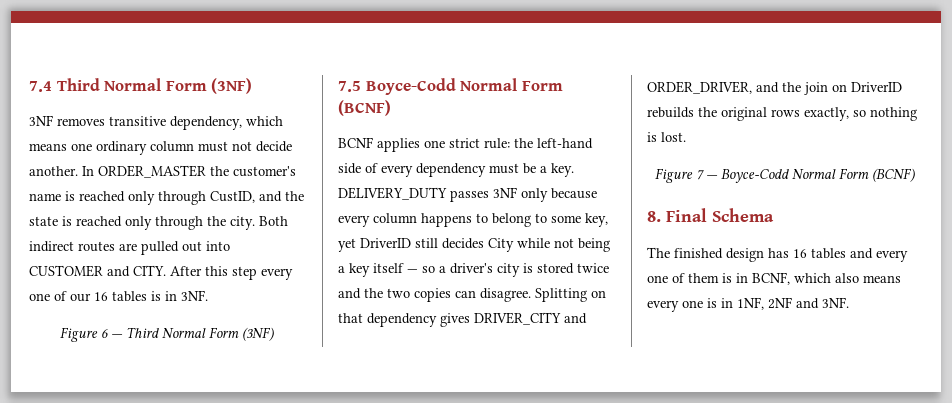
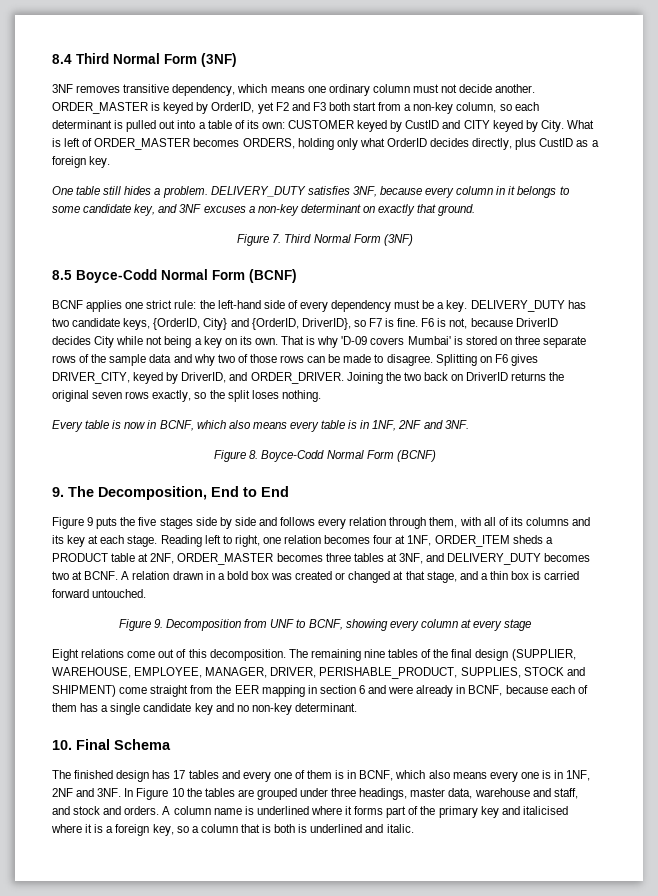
- 7.4 Third Normal Form (3NF)
+ 8.4 Third Normal Form (3NF)
- In ORDER_MASTER the customer's name is reached only through CustID, and the state is reached only through the city. Both indirect routes are pulled out into CUSTOMER and CITY. After this step every one of our 16 tables is in 3NF.
- Figure 6 — Third Normal Form (3NF)
- 7.5 Boyce-Codd Normal Form (BCNF)
+ ORDER_MASTER is keyed by OrderID, yet F2 and F3 both start from a non-key column, so each determinant is pulled out into a table of its own: CUSTOMER keyed by CustID and CITY keyed by City. What is left of ORDER_MASTER becomes ORDERS, holding only what OrderID decides directly, plus CustID as a foreign key.
+ One table still hides a problem. DELIVERY_DUTY satisfies 3NF, because every column in it belongs to some candidate key, and 3NF excuses a non-key determinant on exactly that ground.
+ Figure 7. Third Normal Form (3NF)
+ 8.5 Boyce-Codd Normal Form (BCNF)
- DELIVERY_DUTY passes 3NF only because every column happens to belong to some key, yet DriverID still decides City while not being a key itself — so a driver's city is stored twice and the two copies can disagree. Splitting on that dependency gives DRIVER_CITY and ORDER_DRIVER, and the join on DriverID rebuilds the original rows exactly, so nothing is lost.
- Figure 7 — Boyce-Codd Normal Form (BCNF)
- 8. Final Schema
+ DELIVERY_DUTY has two candidate keys, {OrderID, City} and {OrderID, DriverID}, so F7 is fine. F6 is not, because DriverID decides City while not being a key on its own. That is why 'D-09 covers Mumbai' is stored on three separate rows of the sample data and why two of those rows can be made to disagree. Splitting on F6 gives DRIVER_CITY, keyed by DriverID, and ORDER_DRIVER. Joining the two back on DriverID returns the original seven rows exactly, so the split loses nothing.
+ Every table is now in BCNF, which also means every table is in 1NF, 2NF and 3NF.
+ Figure 8. Boyce-Codd Normal Form (BCNF)
+ 9. The Decomposition, End to End
+ Figure 9 puts the five stages side by side and follows every relation through them, with all of its columns and its key at each stage. Reading left to right, one relation becomes four at 1NF, ORDER_ITEM sheds a PRODUCT table at 2NF, ORDER_MASTER becomes three tables at 3NF, and DELIVERY_DUTY becomes two at BCNF. A relation drawn in a bold box was created or changed at that stage, and a thin box is carried forward untouched.
+ Figure 9. Decomposition from UNF to BCNF, showing every column at every stage
+ Eight relations come out of this decomposition. The remaining nine tables of the final design (SUPPLIER, WAREHOUSE, EMPLOYEE, MANAGER, DRIVER, PERISHABLE_PRODUCT, SUPPLIES, STOCK and SHIPMENT) come straight from the EER mapping in section 6 and were already in BCNF, because each of them has a single candidate key and no non-key determinant.
+ 10. Final Schema
- The finished design has 16 tables and every one of them is in BCNF, which also means every one is in 1NF, 2NF and 3NF.
+ The finished design has 17 tables and every one of them is in BCNF, which also means every one is in 1NF, 2NF and 3NF.
+ In Figure 10 the tables are grouped under three headings, master data, warehouse and staff, and stock and orders. A column name is underlined where it forms part of the primary key and italicised where it is a foreign key, so a column that is both is underlined and italic.

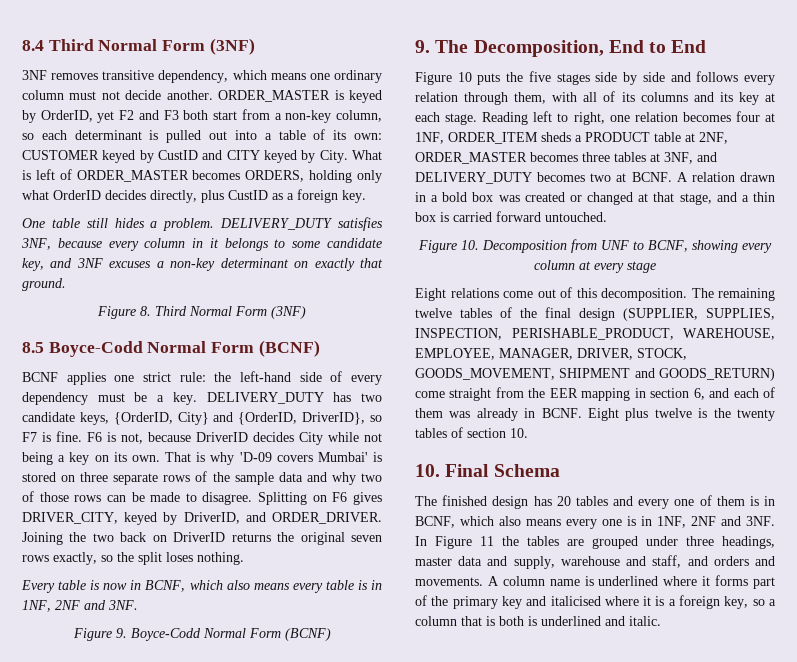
- Figure 7. Third Normal Form (3NF)
+ Figure 8. Third Normal Form (3NF)
- Figure 8. Boyce-Codd Normal Form (BCNF)
+ Figure 9. Boyce-Codd Normal Form (BCNF)
- Figure 9 puts the five stages side by side and follows every relation through them, with all of its columns and its key at each stage.
+ Figure 10 puts the five stages side by side and follows every relation through them, with all of its columns and its key at each stage.
- Figure 9. Decomposition from UNF to BCNF, showing every column at every stage
+ Figure 10. Decomposition from UNF to BCNF, showing every column at every stage
- The remaining nine tables of the final design (SUPPLIER, WAREHOUSE, EMPLOYEE, MANAGER, DRIVER, PERISHABLE_PRODUCT, SUPPLIES, STOCK and SHIPMENT) come straight from the EER mapping in section 6 and were already in BCNF, because each of them has a single candidate key and no non-key determinant.
+ The remaining twelve tables of the final design (SUPPLIER, SUPPLIES, INSPECTION, PERISHABLE_PRODUCT, WAREHOUSE, EMPLOYEE, MANAGER, DRIVER, STOCK, GOODS_MOVEMENT, SHIPMENT and GOODS_RETURN) come straight from the EER mapping in section 6, and each of them was already in BCNF. Eight plus twelve is the twenty tables of section 10.
- The finished design has 17 tables and every one of them is in BCNF, which also means every one is in 1NF, 2NF and 3NF.
+ The finished design has 20 tables and every one of them is in BCNF, which also means every one is in 1NF, 2NF and 3NF.
- In Figure 10 the tables are grouped under three headings, master data, warehouse and staff, and stock and orders.
+ In Figure 11 the tables are grouped under three headings, master data and supply, warehouse and staff, and orders and movements.

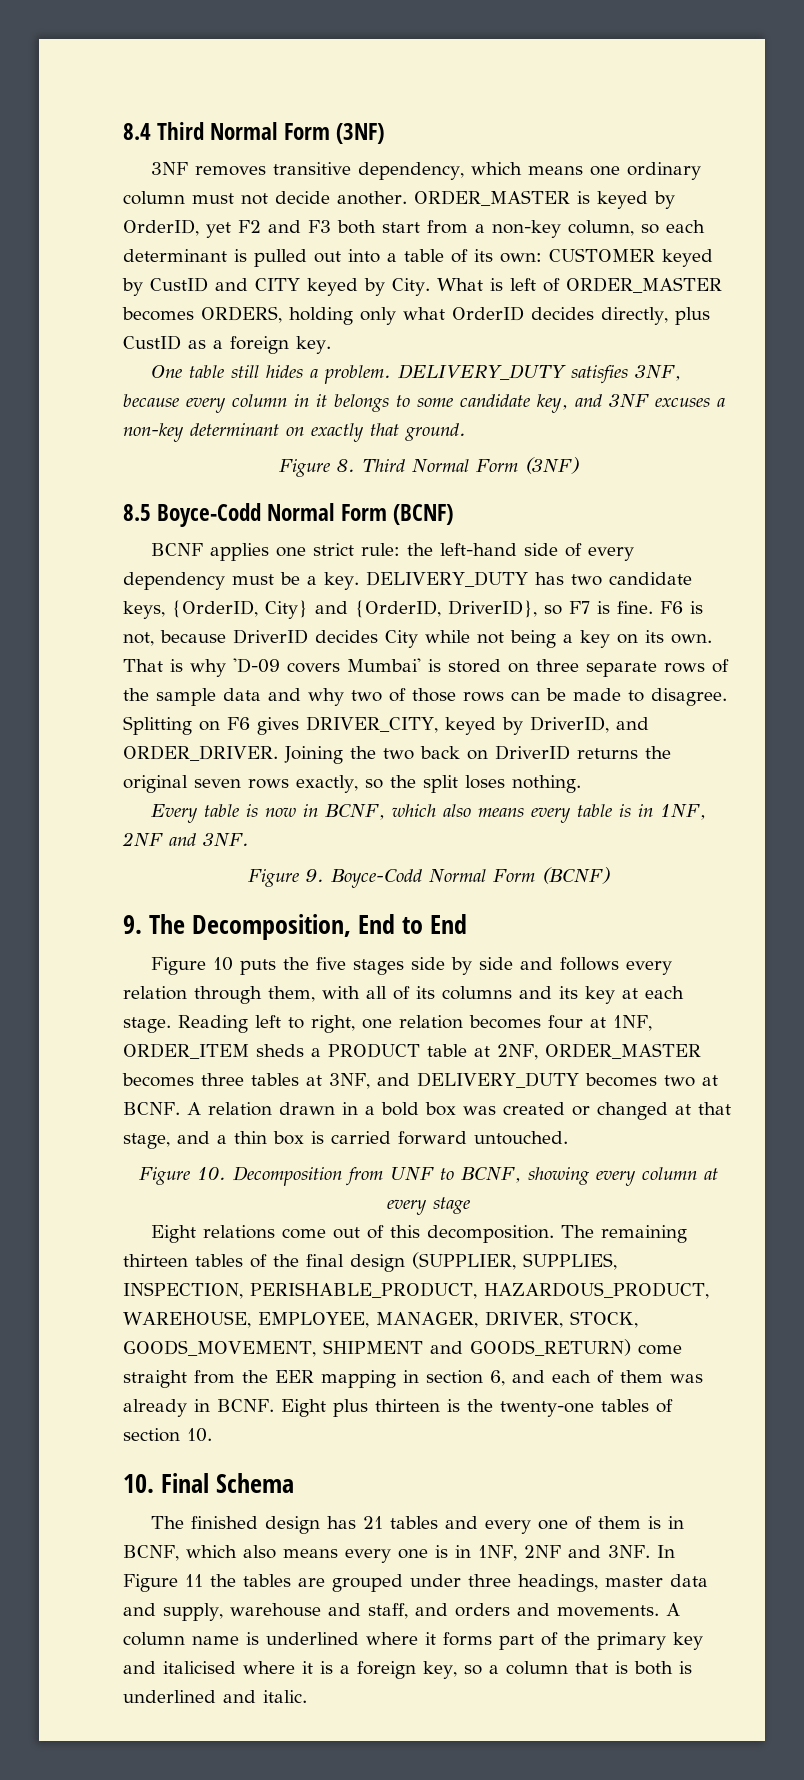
- The remaining twelve tables of the final design (SUPPLIER, SUPPLIES, INSPECTION, PERISHABLE_PRODUCT, WAREHOUSE, EMPLOYEE, MANAGER, DRIVER, STOCK, GOODS_MOVEMENT, SHIPMENT and GOODS_RETURN) come straight from the EER mapping in section 6, and each of them was already in BCNF.
+ The remaining thirteen tables of the final design (SUPPLIER, SUPPLIES, INSPECTION, PERISHABLE_PRODUCT, HAZARDOUS_PRODUCT, WAREHOUSE, EMPLOYEE, MANAGER, DRIVER, STOCK, GOODS_MOVEMENT, SHIPMENT and GOODS_RETURN) come straight from the EER mapping in section 6, and each of them was already in BCNF.
- Eight plus twelve is the twenty tables of section 10.
+ Eight plus thirteen is the twenty-one tables of section 10.
- The finished design has 20 tables and every one of them is in BCNF, which also means every one is in 1NF, 2NF and 3NF.
+ The finished design has 21 tables and every one of them is in BCNF, which also means every one is in 1NF, 2NF and 3NF.

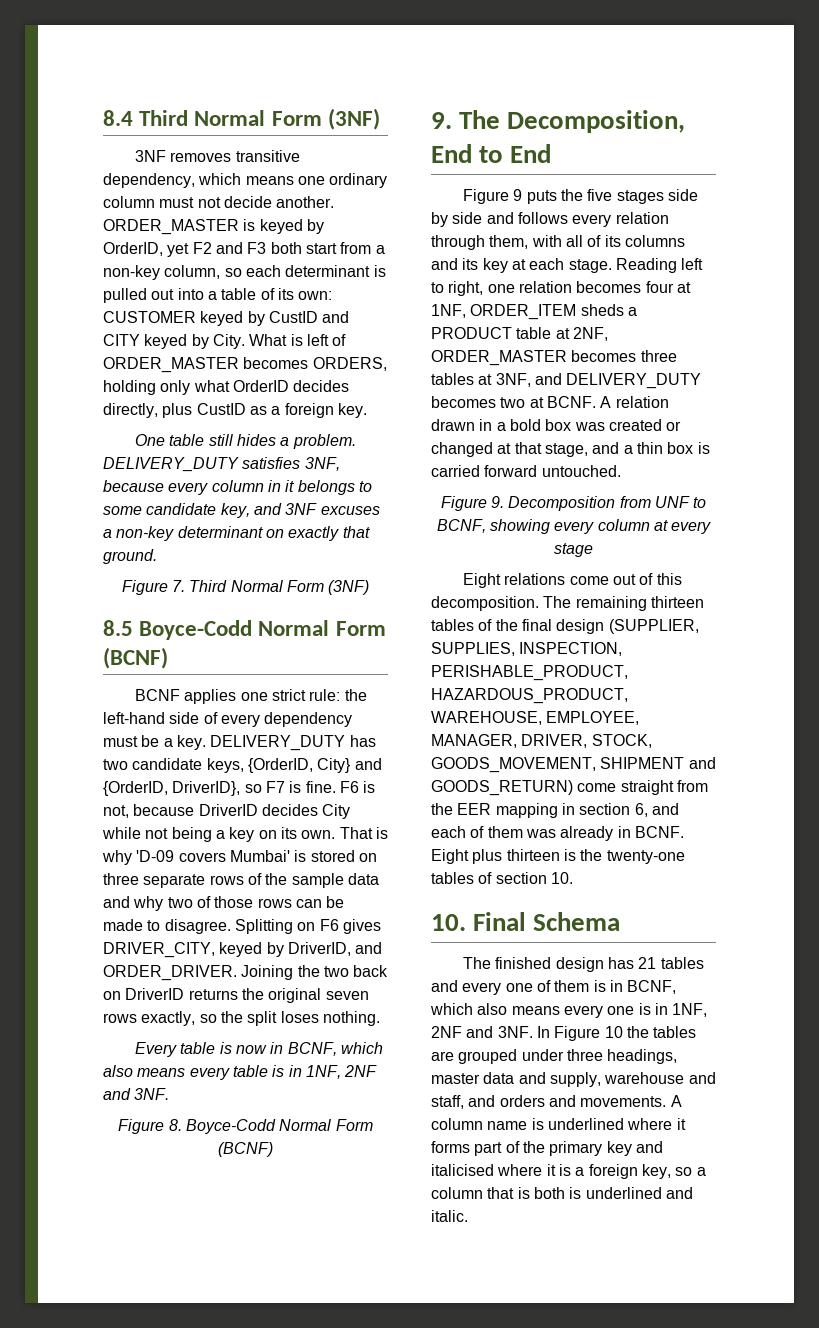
- Figure 8. Third Normal Form (3NF)
+ Figure 7. Third Normal Form (3NF)
- Figure 9. Boyce-Codd Normal Form (BCNF)
+ Figure 8. Boyce-Codd Normal Form (BCNF)
- Figure 10 puts the five stages side by side and follows every relation through them, with all of its columns and its key at each stage.
+ Figure 9 puts the five stages side by side and follows every relation through them, with all of its columns and its key at each stage.
- Figure 10. Decomposition from UNF to BCNF, showing every column at every stage
+ Figure 9. Decomposition from UNF to BCNF, showing every column at every stage
- In Figure 11 the tables are grouped under three headings, master data and supply, warehouse and staff, and orders and movements.
+ In Figure 10 the tables are grouped under three headings, master data and supply, warehouse and staff, and orders and movements.

